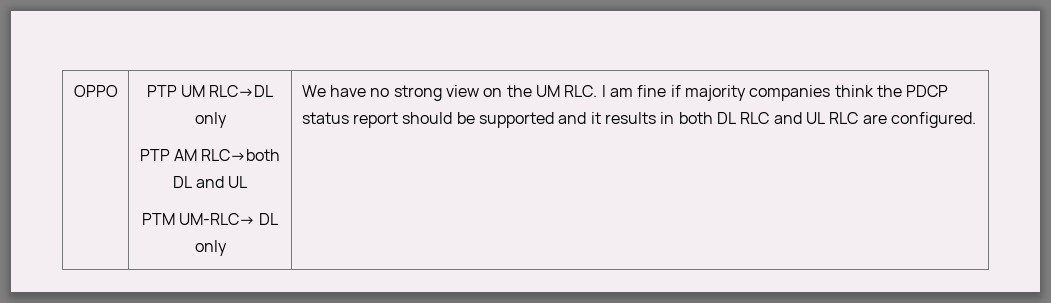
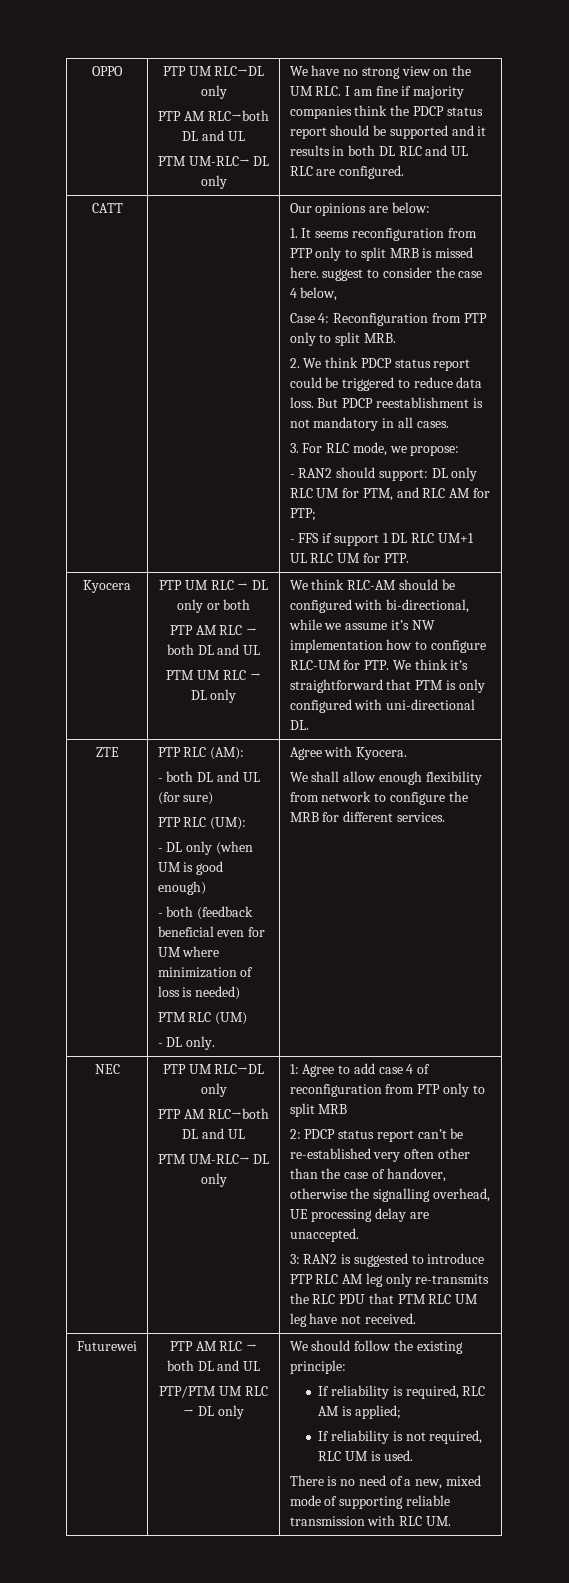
+ CATT | | Our opinions are below:
+ 1. It seems reconfiguration from PTP only to split MRB is missed here. suggest to consider the case 4 below,
+ Case 4: Reconfiguration from PTP only to split MRB.
+ 2. We think PDCP status report could be triggered to reduce data loss. But PDCP reestablishment is not mandatory in all cases.
+ 3. For RLC mode, we propose:
+ - RAN2 should support: DL only RLC UM for PTM, and RLC AM for PTP;
+ - FFS if support 1 DL RLC UM+1 UL RLC UM for PTP.
+ Kyocera | PTP UM RLC → DL only or both
+ PTP AM RLC → both DL and UL
+ PTM UM RLC → DL only | We think RLC-AM should be configured with bi-directional, while we assume it’s NW implementation how to configure RLC-UM for PTP. We think it’s straightforward that PTM is only configured with uni-directional DL.
+ ZTE | PTP RLC (AM):
+ - both DL and UL (for sure)
+ PTP RLC (UM):
+ - DL only (when UM is good enough)
+ - both (feedback beneficial even for UM where minimization of loss is needed)
+ PTM RLC (UM)
+ - DL only. | Agree with Kyocera.
+ We shall allow enough flexibility from network to configure the MRB for different services.
+ NEC | PTP UM RLC→DL only
+ PTP AM RLC→both DL and UL
+ PTM UM-RLC→ DL only | 1: Agree to add case 4 of reconfiguration from PTP only to split MRB
+ 2: PDCP status report can’t be re-established very often other than the case of handover, otherwise the signalling overhead, UE processing delay are unaccepted.
+ 3: RAN2 is suggested to introduce PTP RLC AM leg only re-transmits the RLC PDU that PTM RLC UM leg have not received.
+ Futurewei | PTP AM RLC → both DL and UL
+ PTP/PTM UM RLC → DL only | We should follow the existing principle:
+ If reliability is required, RLC AM is applied;
+ If reliability is not required, RLC UM is used.
+ There is no need of a new, mixed mode of supporting reliable transmission with RLC UM.

